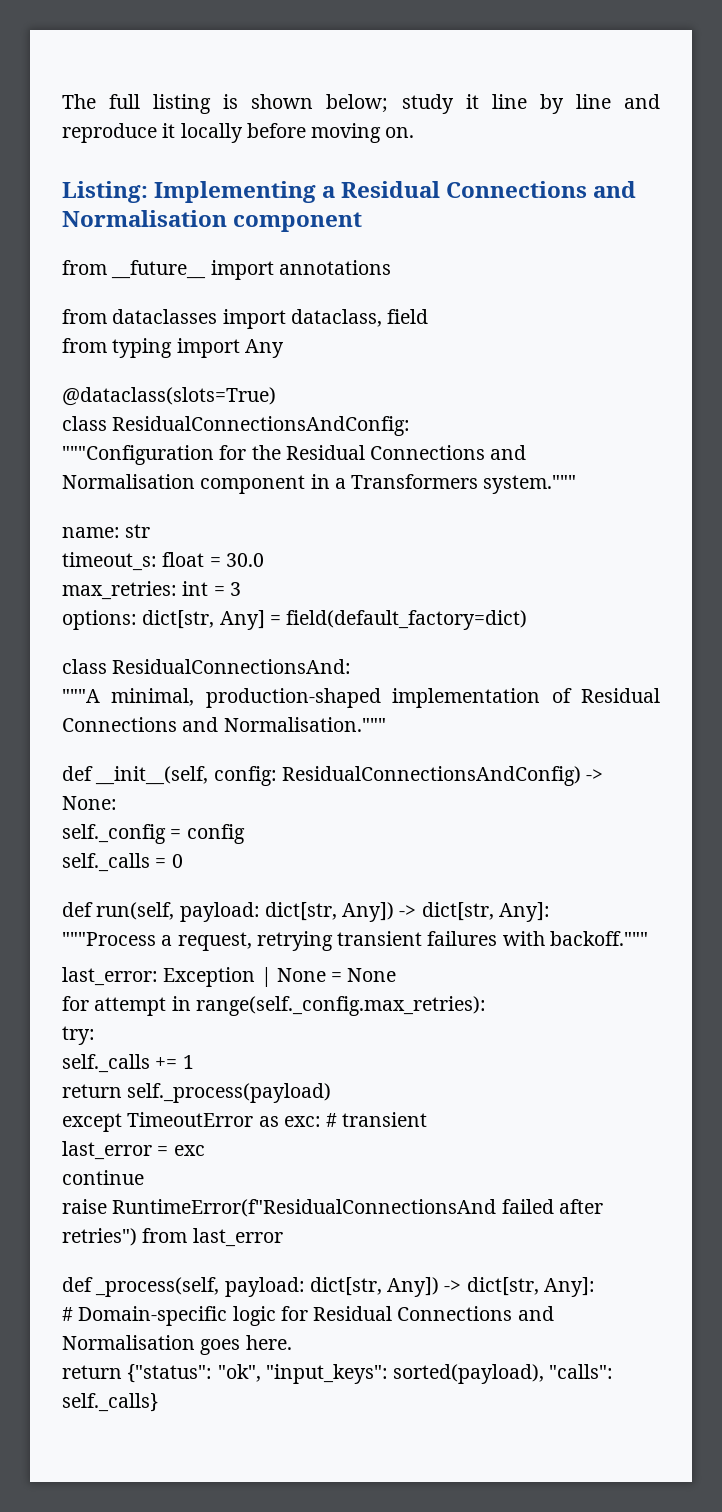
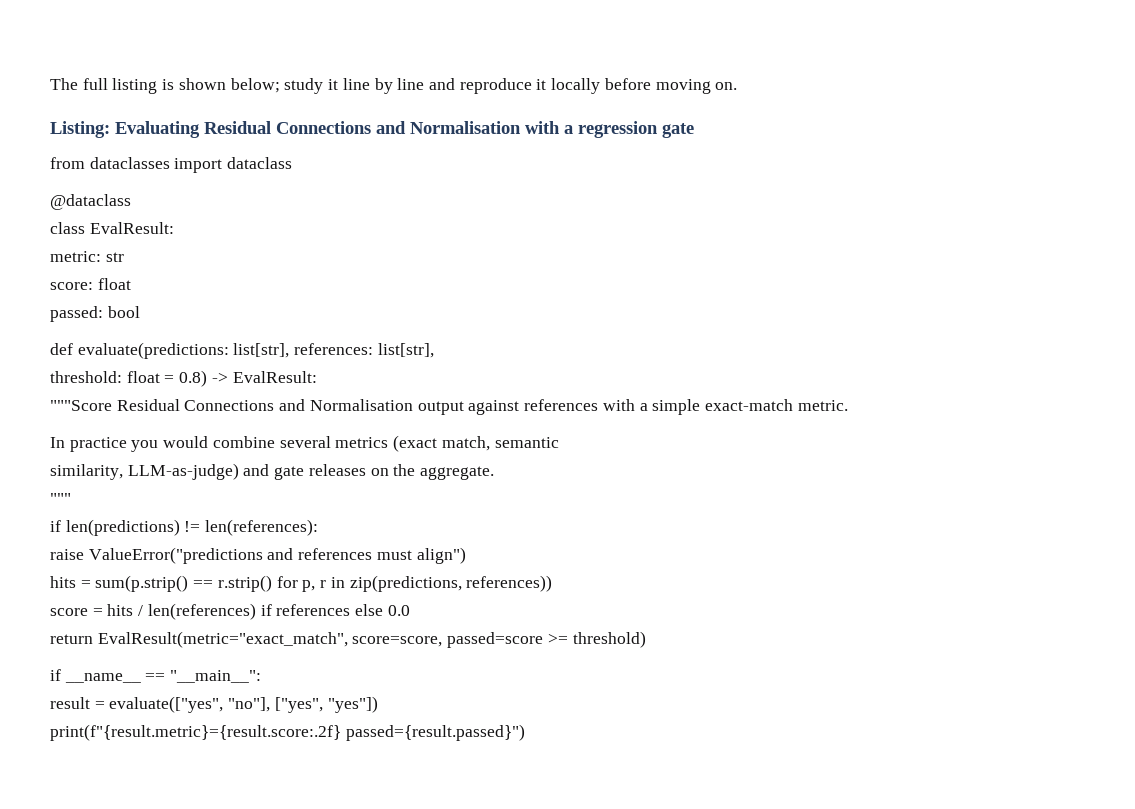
- Listing: Implementing a Residual Connections and Normalisation component
- from __future__ import annotations
- from dataclasses import dataclass, field
- from typing import Any
- @dataclass(slots=True)
- class ResidualConnectionsAndConfig:
- """Configuration for the Residual Connections and Normalisation component in a Transformers system."""
- name: str
- timeout_s: float = 30.0
- max_retries: int = 3
- options: dict[str, Any] = field(default_factory=dict)
- class ResidualConnectionsAnd:
- """A minimal, production-shaped implementation of Residual Connections and Normalisation."""
- def __init__(self, config: ResidualConnectionsAndConfig) -> None:
- self._config = config
- self._calls = 0
- def run(self, payload: dict[str, Any]) -> dict[str, Any]:
- """Process a request, retrying transient failures with backoff."""
- last_error: Exception | None = None
- for attempt in range(self._config.max_retries):
- try:
- self._calls += 1
- return self._process(payload)
- except TimeoutError as exc: # transient
- last_error = exc
- continue
- raise RuntimeError(f"ResidualConnectionsAnd failed after retries") from last_error
- def _process(self, payload: dict[str, Any]) -> dict[str, Any]:
- # Domain-specific logic for Residual Connections and Normalisation goes here.
- return {"status": "ok", "input_keys": sorted(payload), "calls": self._calls}
+ Listing: Evaluating Residual Connections and Normalisation with a regression gate
+ from dataclasses import dataclass
+ @dataclass
+ class EvalResult:
+ metric: str
+ score: float
+ passed: bool
+ def evaluate(predictions: list[str], references: list[str],
+ threshold: float = 0.8) -> EvalResult:
+ """Score Residual Connections and Normalisation output against references with a simple exact-match metric.
+ In practice you would combine several metrics (exact match, semantic
+ similarity, LLM-as-judge) and gate releases on the aggregate.
+ """
+ if len(predictions) != len(references):
+ raise ValueError("predictions and references must align")
+ hits = sum(p.strip() == r.strip() for p, r in zip(predictions, references))
+ score = hits / len(references) if references else 0.0
+ return EvalResult(metric="exact_match", score=score, passed=score >= threshold)
+ if __name__ == "__main__":
+ result = evaluate(["yes", "no"], ["yes", "yes"])
+ print(f"{result.metric}={result.score:.2f} passed={result.passed}")

